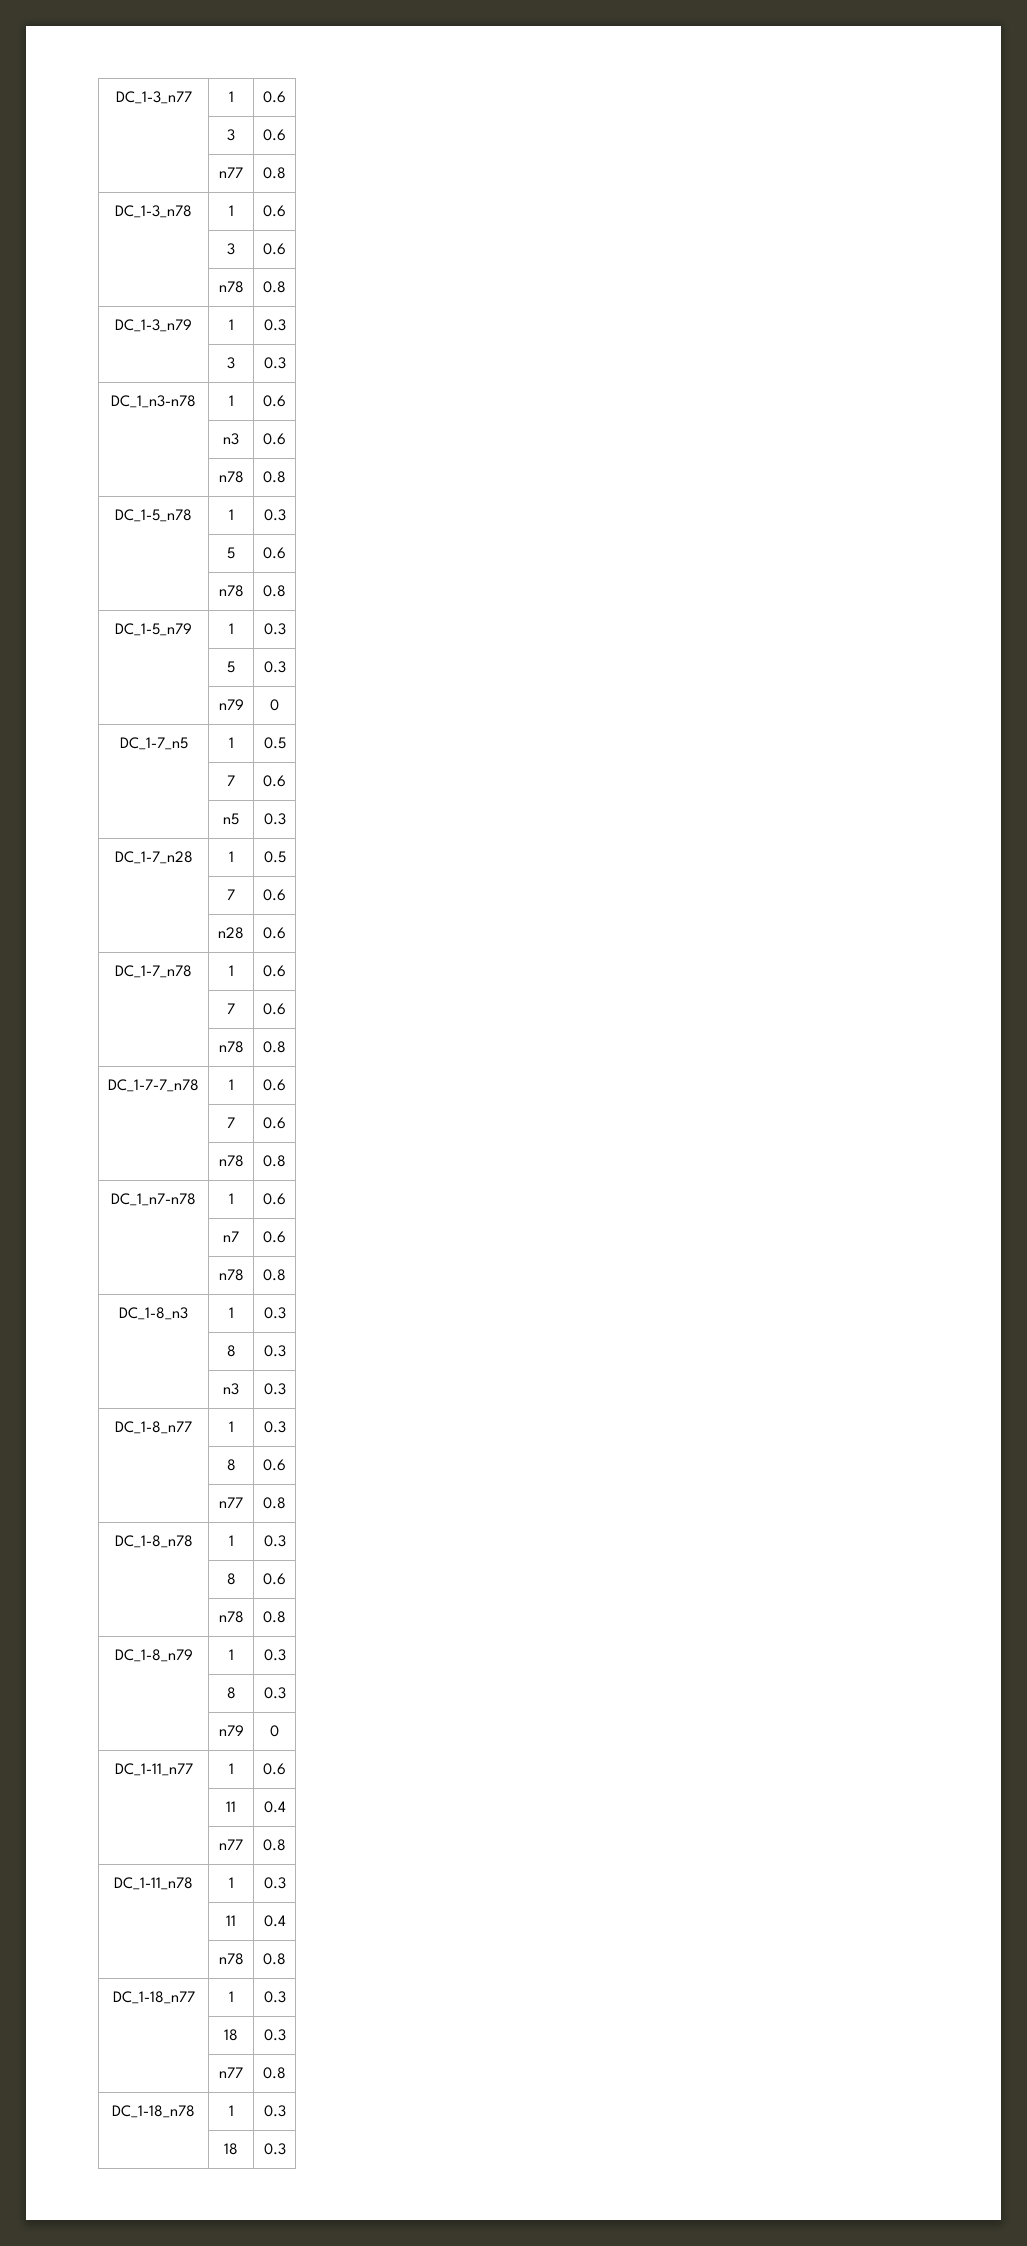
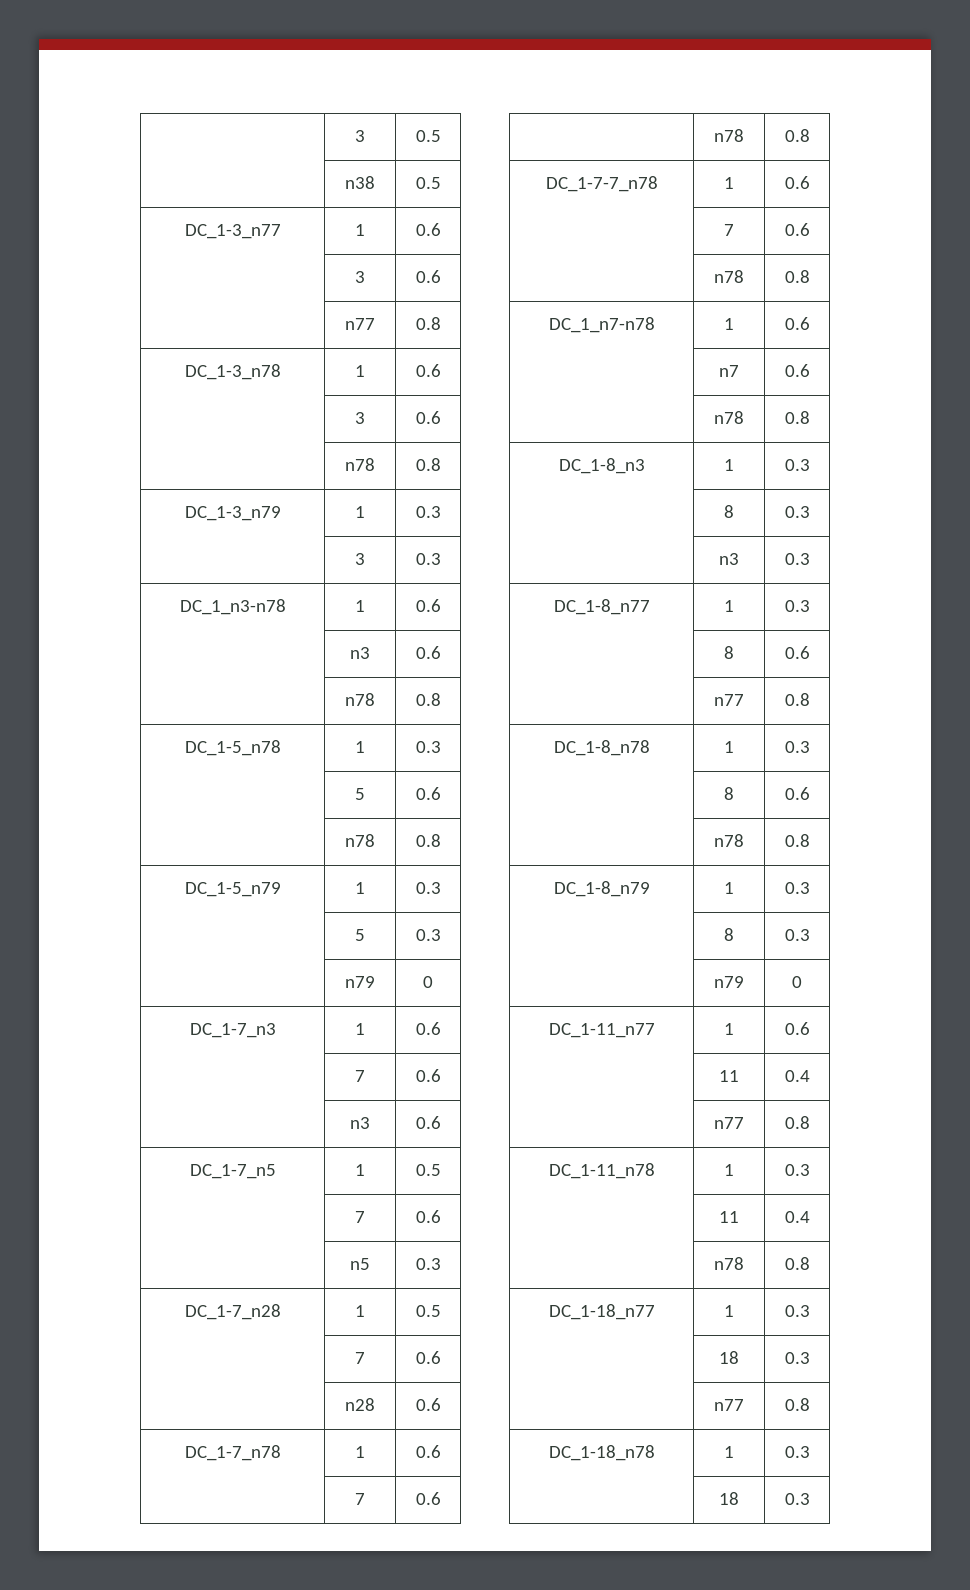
+ | 3 | 0.5
+ | n38 | 0.5
+ DC_1-7_n3 | 1 | 0.6
+ | 7 | 0.6
+ | n3 | 0.6

